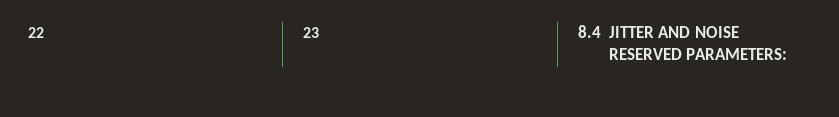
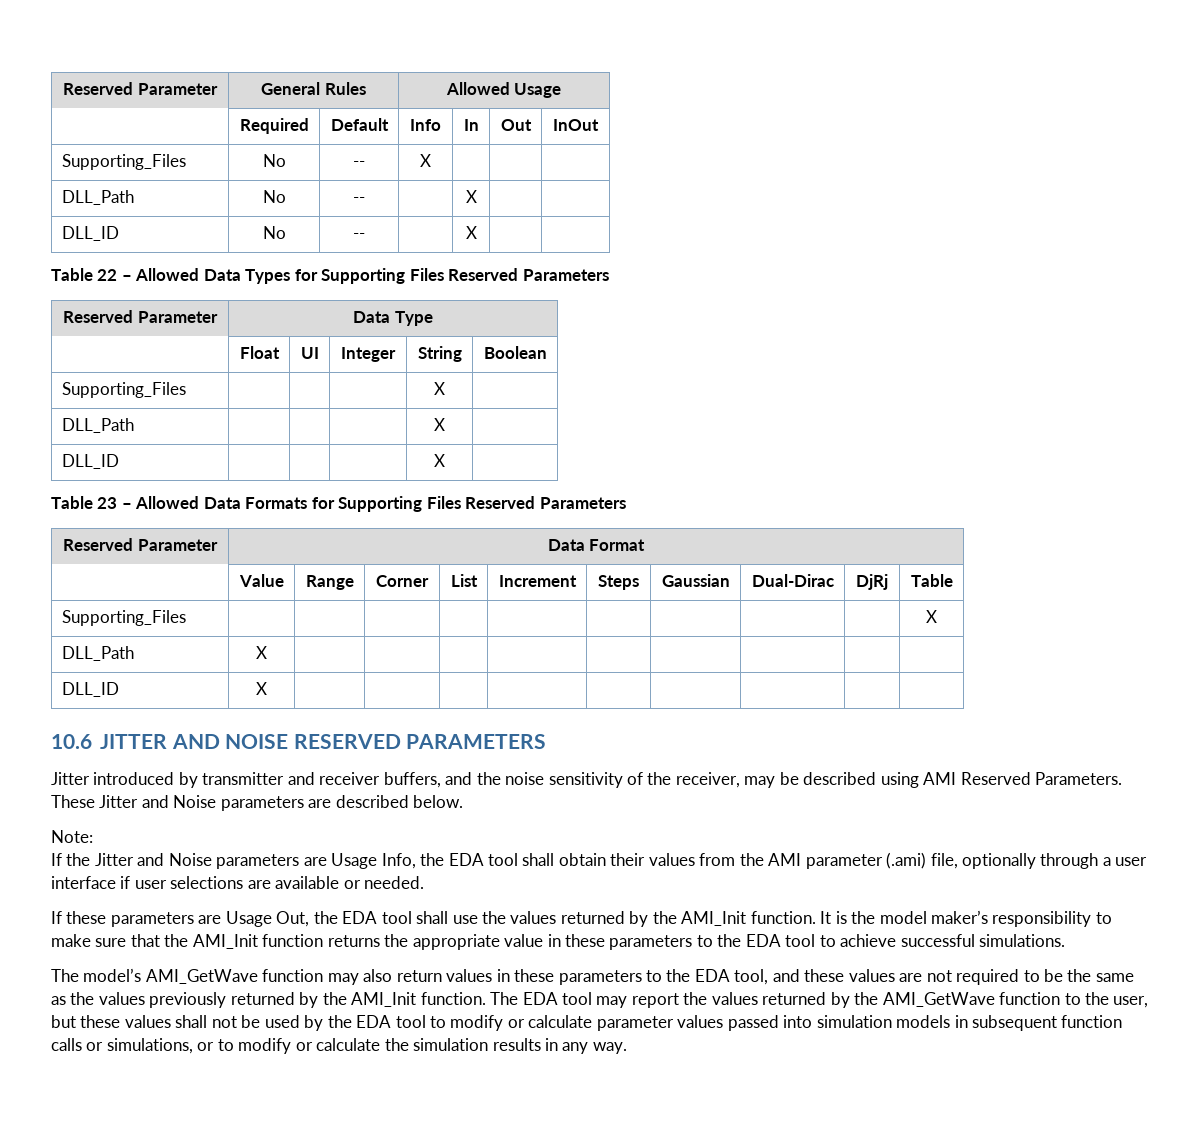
- 22
- 23
- 8.4 JITTER AND NOISE RESERVED PARAMETERS:
+ Reserved Parameter | General Rules | Allowed Usage
+ | Required | Default | Info | In | Out | InOut
+ Supporting_Files | No | -- | X | | |
+ DLL_Path | No | -- | | X | |
+ DLL_ID | No | -- | | X | |
+ Table 22 – Allowed Data Types for Supporting Files Reserved Parameters
+ Reserved Parameter | Data Type
+ | Float | UI | Integer | String | Boolean
+ Supporting_Files | | | | X |
+ DLL_Path | | | | X |
+ DLL_ID | | | | X |
+ Table 23 – Allowed Data Formats for Supporting Files Reserved Parameters
+ Reserved Parameter | Data Format
+ | Value | Range | Corner | List | Increment | Steps | Gaussian | Dual-Dirac | DjRj | Table
+ Supporting_Files | | | | | | | | | | X
+ DLL_Path | X | | | | | | | | |
+ DLL_ID | X | | | | | | | | |
+ 10.6 JITTER AND NOISE RESERVED PARAMETERS
+ Jitter introduced by transmitter and receiver buffers, and the noise sensitivity of the receiver, may be described using AMI Reserved Parameters. These Jitter and Noise parameters are described below.
+ Note:
+ If the Jitter and Noise parameters are Usage Info, the EDA tool shall obtain their values from the AMI parameter (.ami) file, optionally through a user interface if user selections are available or needed.
+ If these parameters are Usage Out, the EDA tool shall use the values returned by the AMI_Init function. It is the model maker’s responsibility to make sure that the AMI_Init function returns the appropriate value in these parameters to the EDA tool to achieve successful simulations.
+ The model’s AMI_GetWave function may also return values in these parameters to the EDA tool, and these values are not required to be the same as the values previously returned by the AMI_Init function. The EDA tool may report the values returned by the AMI_GetWave function to the user, but these values shall not be used by the EDA tool to modify or calculate parameter values passed into simulation models in subsequent function calls or simulations, or to modify or calculate the simulation results in any way.

